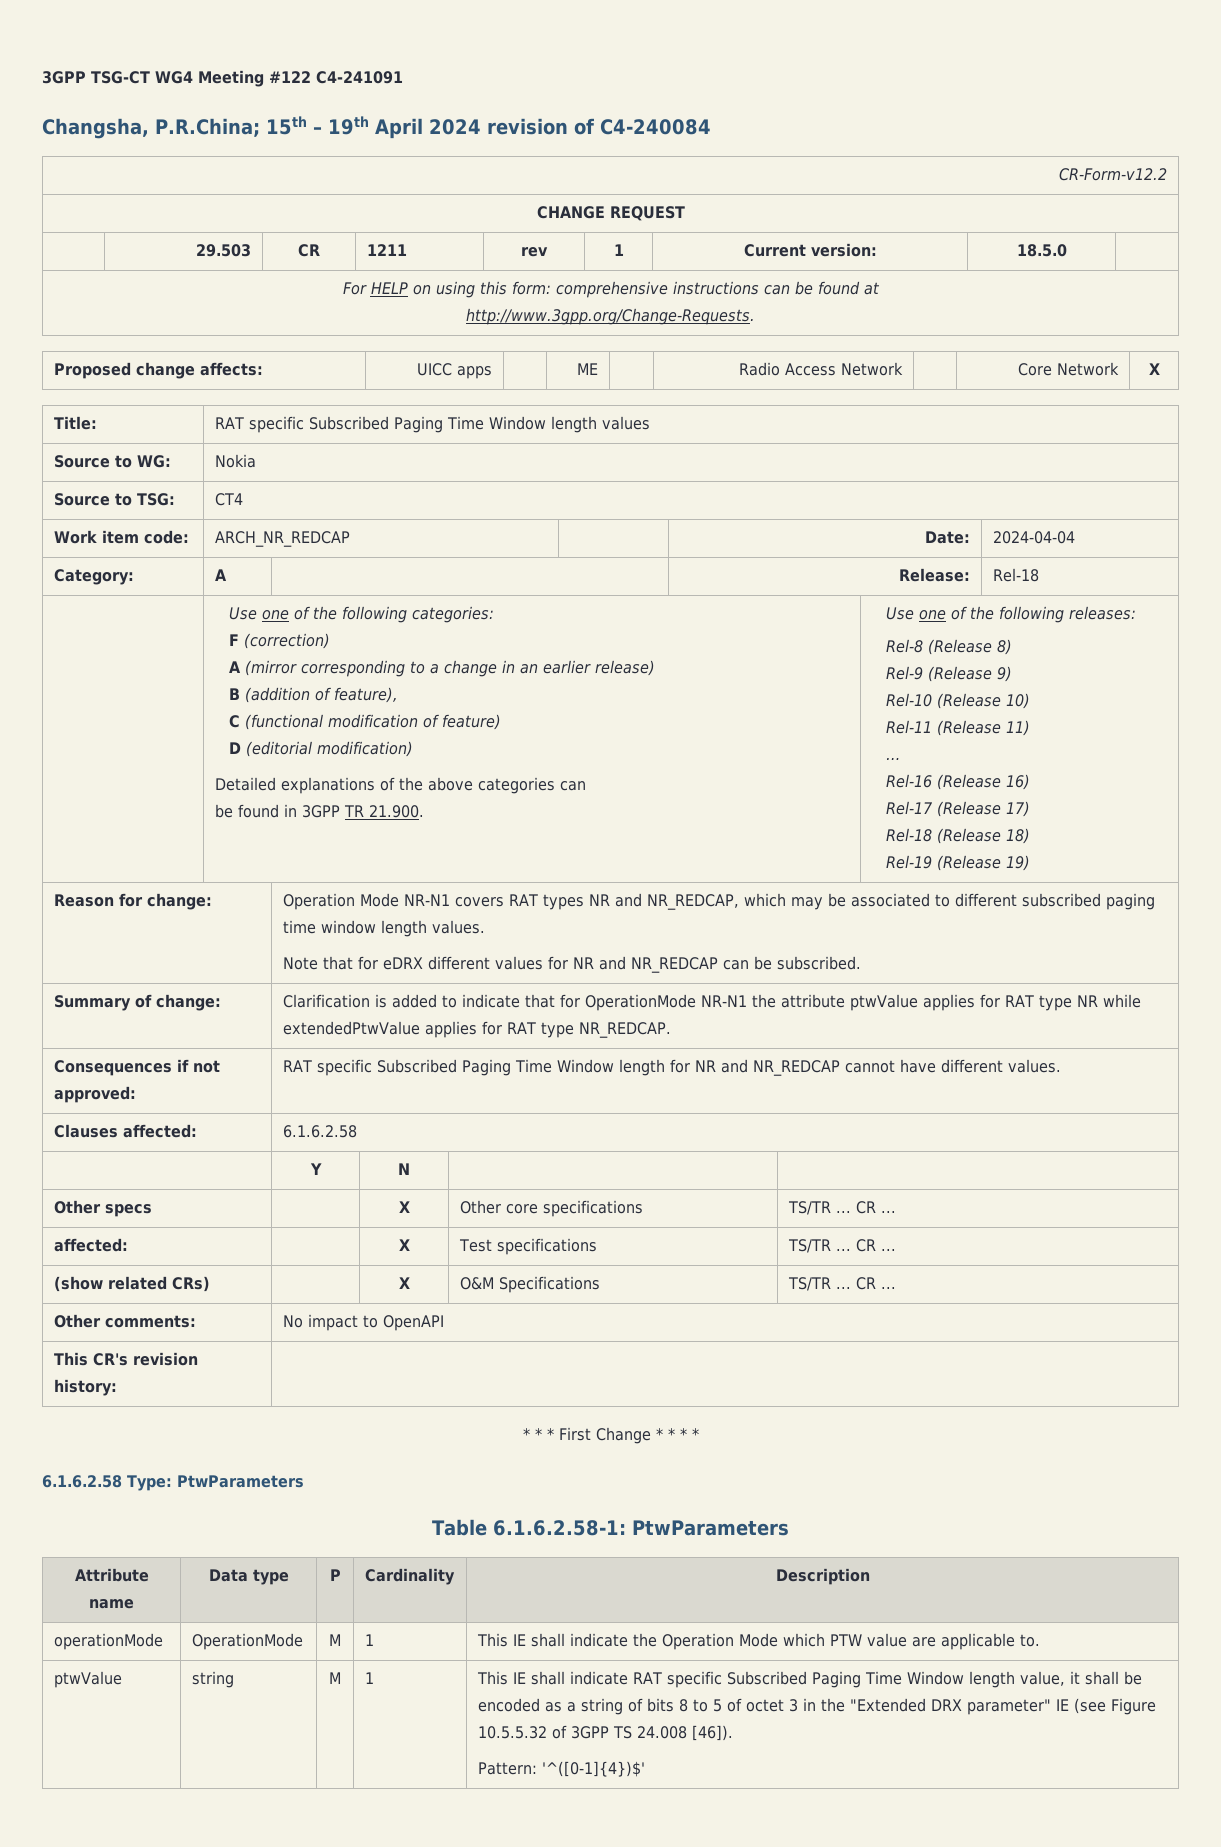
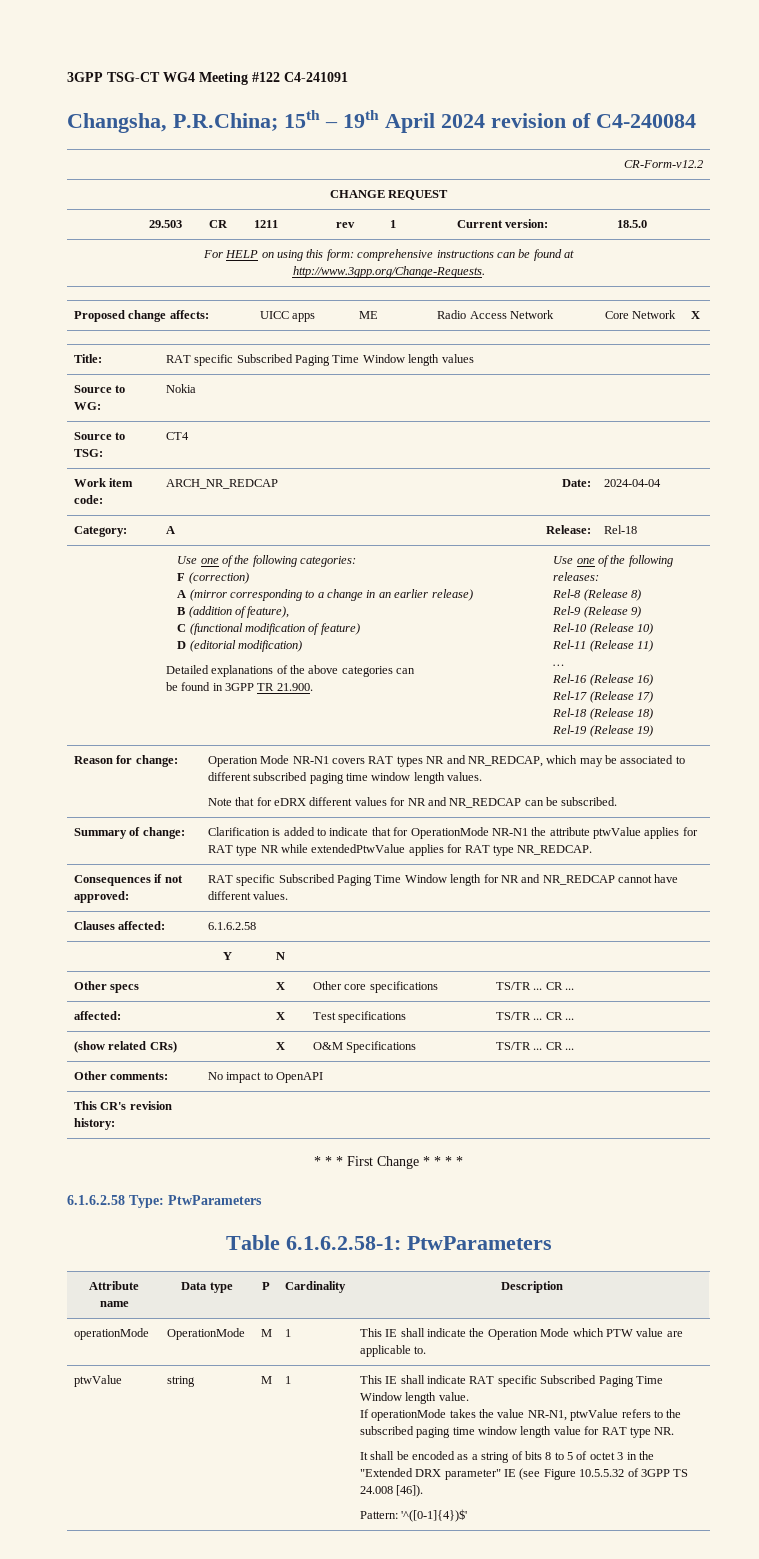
- This IE shall indicate RAT specific Subscribed Paging Time Window length value, it shall be encoded as a string of bits 8 to 5 of octet 3 in the "Extended DRX parameter" IE (see Figure 10.5.5.32 of 3GPP TS 24.008 [46]).
+ This IE shall indicate RAT specific Subscribed Paging Time Window length value.
+ If operationMode takes the value NR-N1, ptwValue refers to the subscribed paging time window length value for RAT type NR.
+ It shall be encoded as a string of bits 8 to 5 of octet 3 in the "Extended DRX parameter" IE (see Figure 10.5.5.32 of 3GPP TS 24.008 [46]).

